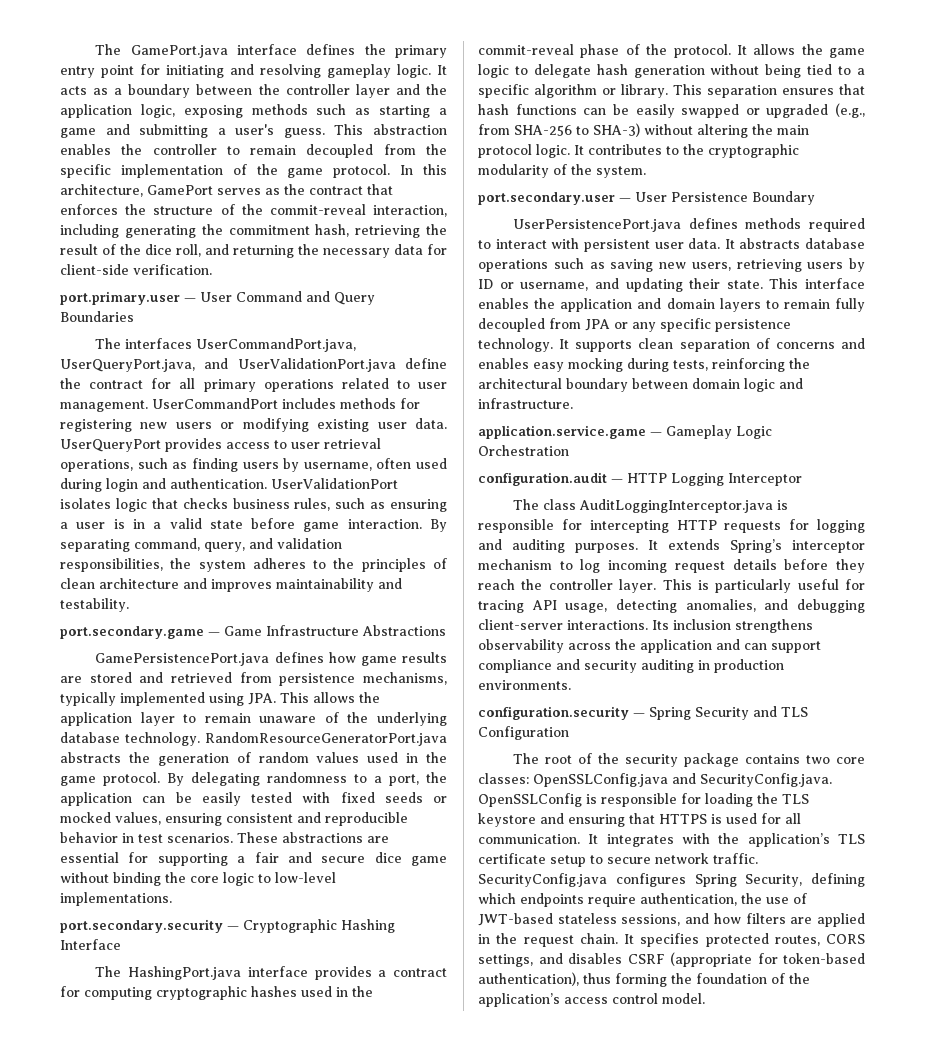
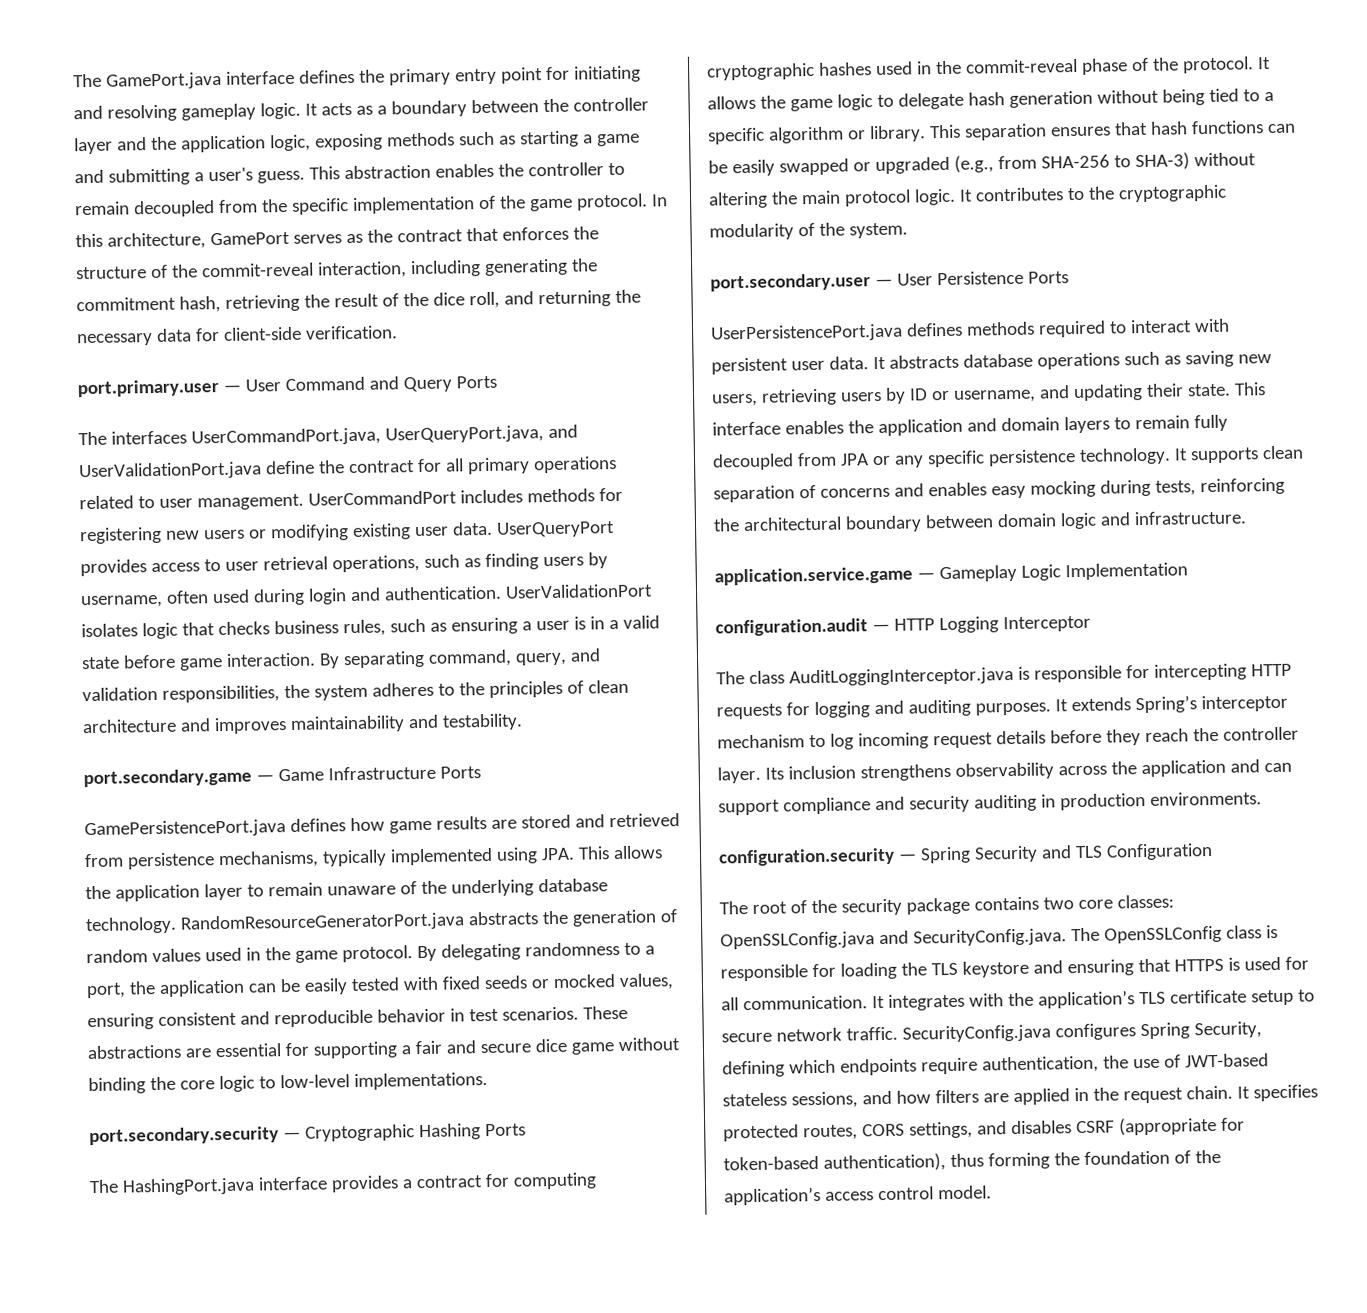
- port.primary.user — User Command and Query Boundaries
+ port.primary.user — User Command and Query Ports
- port.secondary.game — Game Infrastructure Abstractions
+ port.secondary.game — Game Infrastructure Ports
- port.secondary.security — Cryptographic Hashing Interface
+ port.secondary.security — Cryptographic Hashing Ports
- port.secondary.user — User Persistence Boundary
+ port.secondary.user — User Persistence Ports
- application.service.game — Gameplay Logic Orchestration
+ application.service.game — Gameplay Logic Implementation
- This is particularly useful for tracing API usage, detecting anomalies, and debugging client-server interactions.
- The root of the security package contains two core classes: OpenSSLConfig.java and SecurityConfig.java. OpenSSLConfig is responsible for loading the TLS keystore and ensuring that HTTPS is used for all communication.
+ The root of the security package contains two core classes: OpenSSLConfig.java and SecurityConfig.java. The OpenSSLConfig class is responsible for loading the TLS keystore and ensuring that HTTPS is used for all communication.

